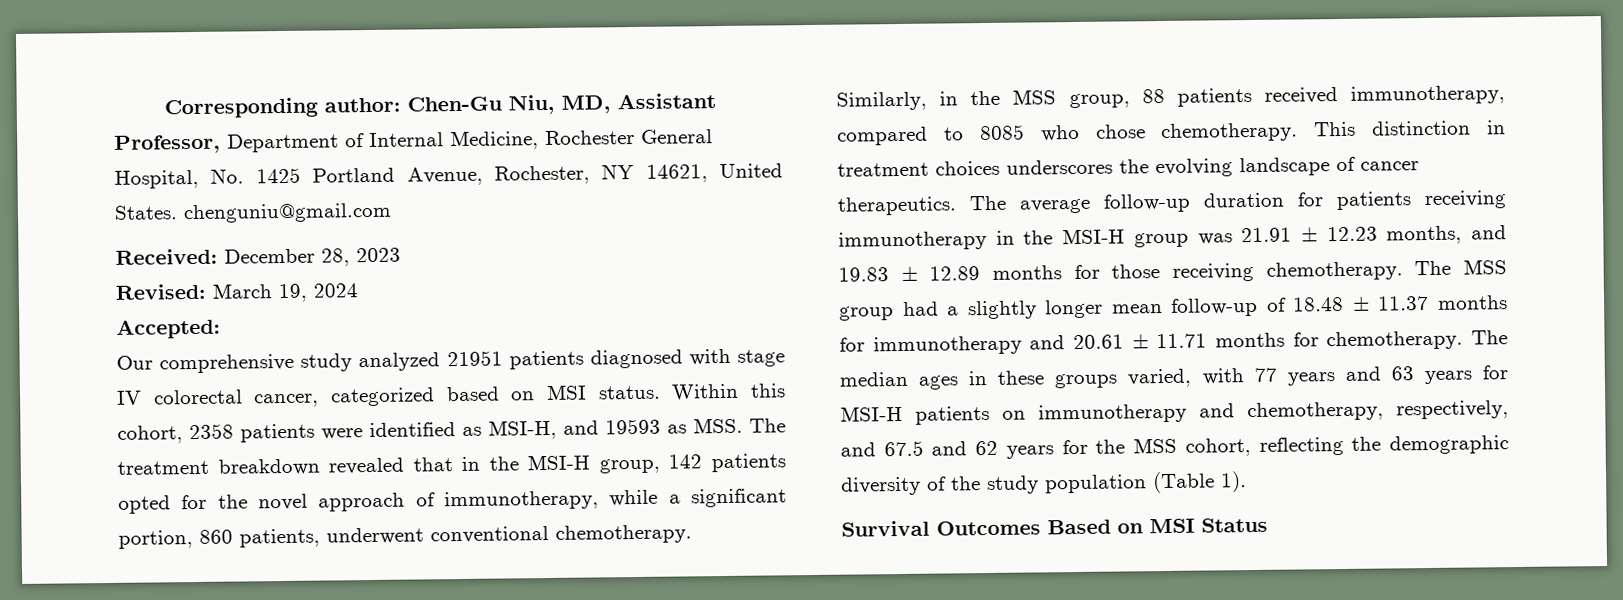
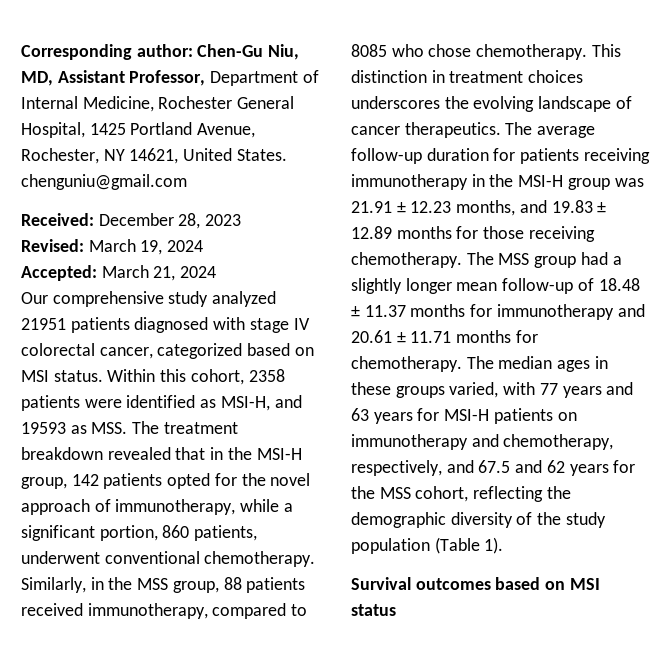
- Corresponding author: Chen-Gu Niu, MD, Assistant Professor, Department of Internal Medicine, Rochester General Hospital, No. 1425 Portland Avenue, Rochester, NY 14621, United States. chenguniu@gmail.com
+ Corresponding author: Chen-Gu Niu, MD, Assistant Professor, Department of Internal Medicine, Rochester General Hospital, 1425 Portland Avenue, Rochester, NY 14621, United States. chenguniu@gmail.com
- Accepted:
+ Accepted: March 21, 2024
- Survival Outcomes Based on MSI Status
+ Survival outcomes based on MSI status

